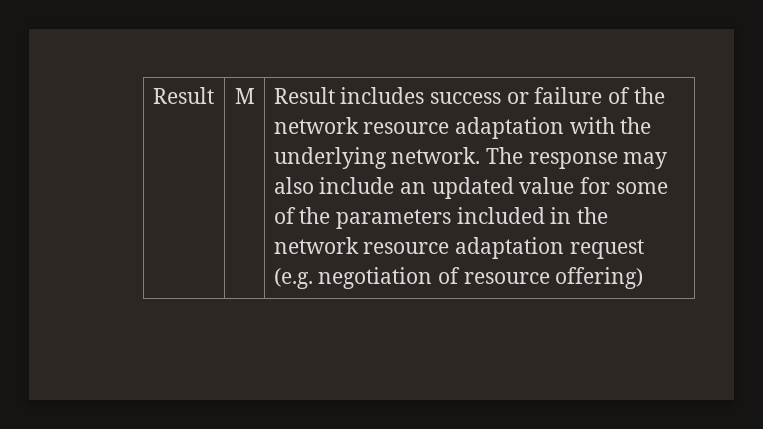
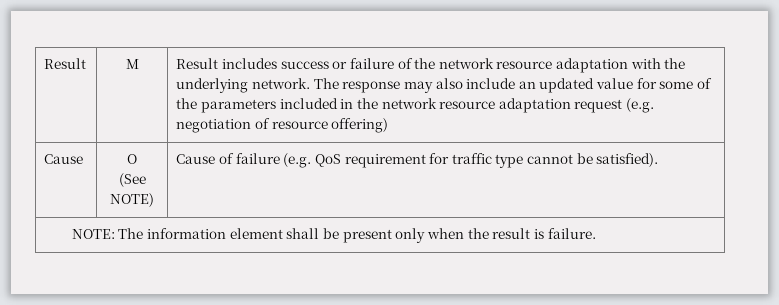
+ Cause | O
+ (See NOTE) | Cause of failure (e.g. QoS requirement for traffic type cannot be satisfied).
+ NOTE: The information element shall be present only when the result is failure.

